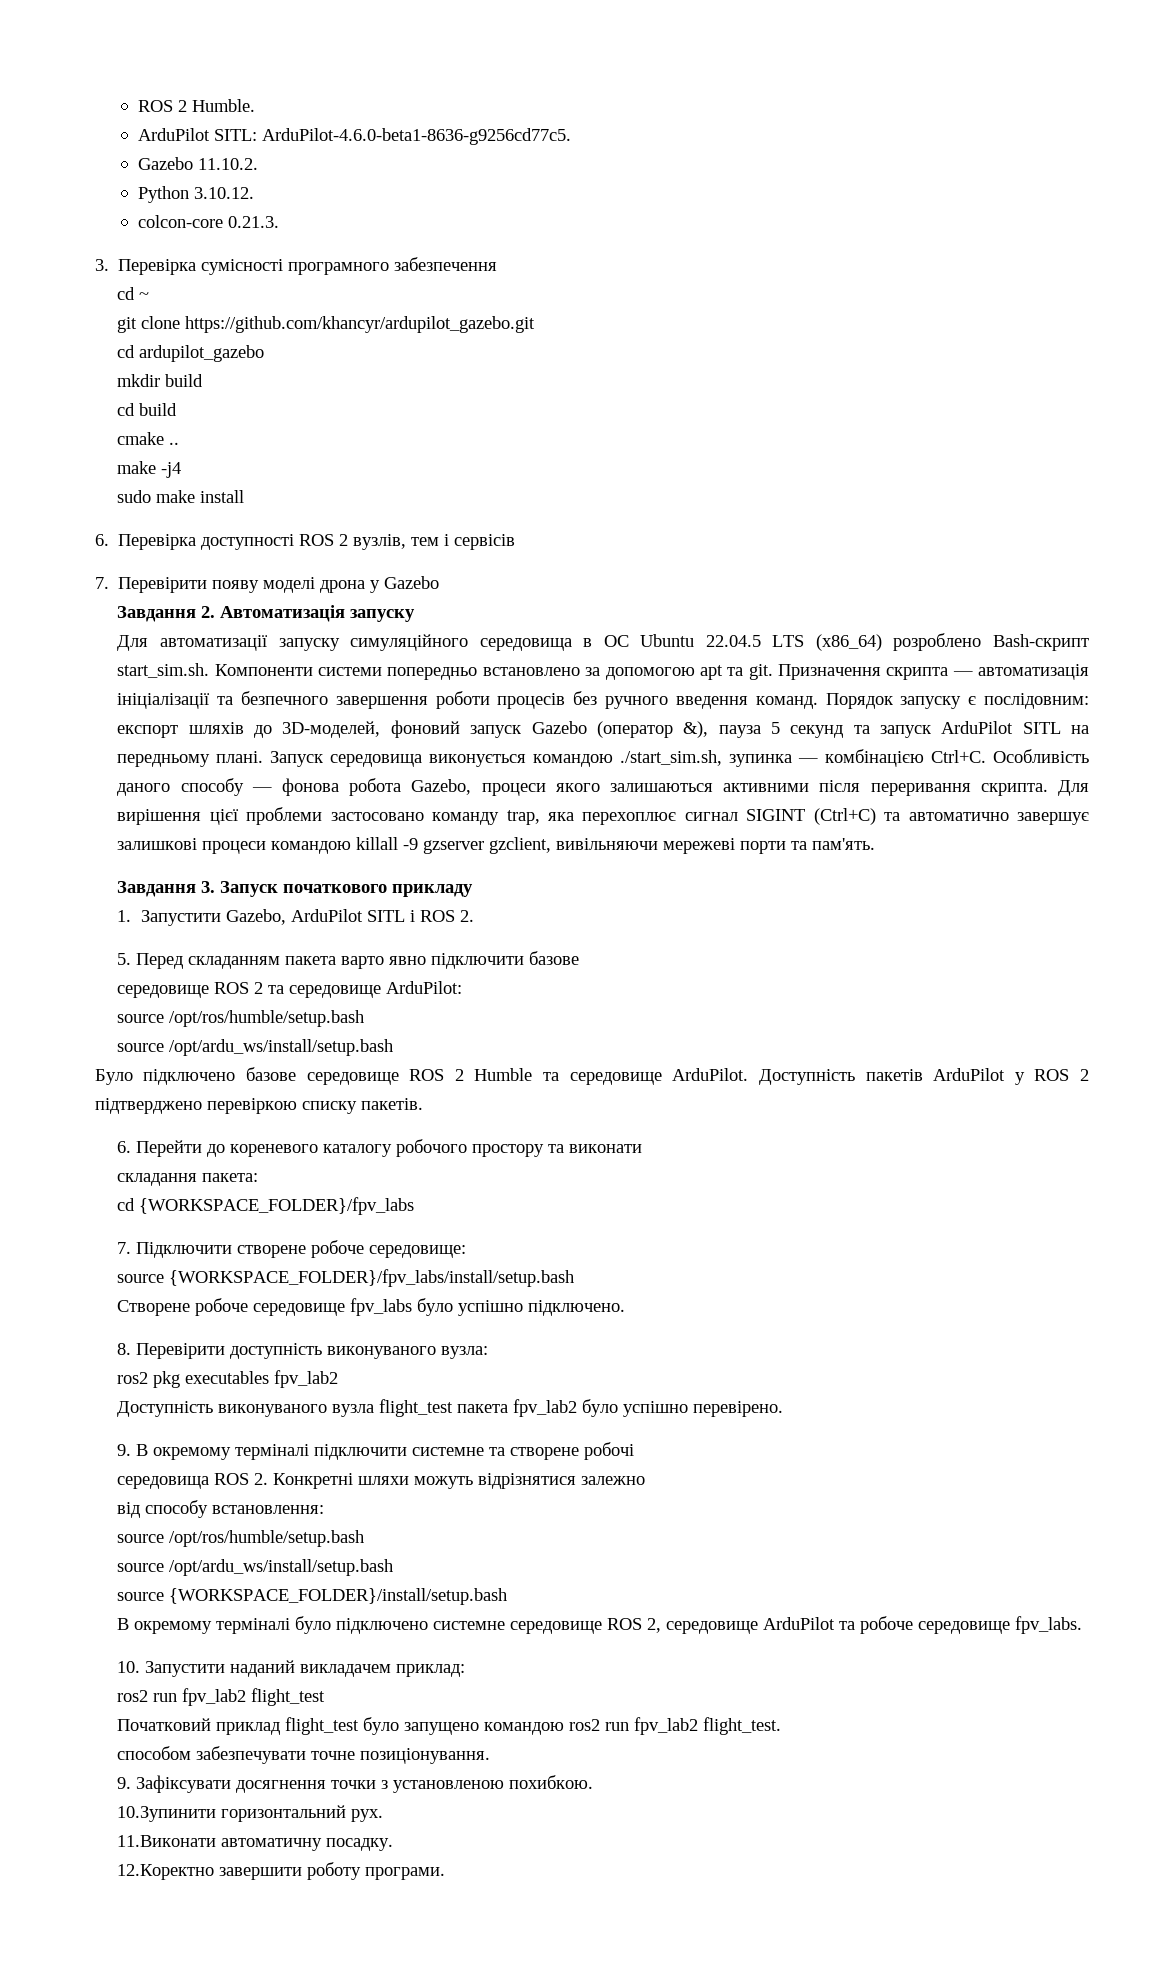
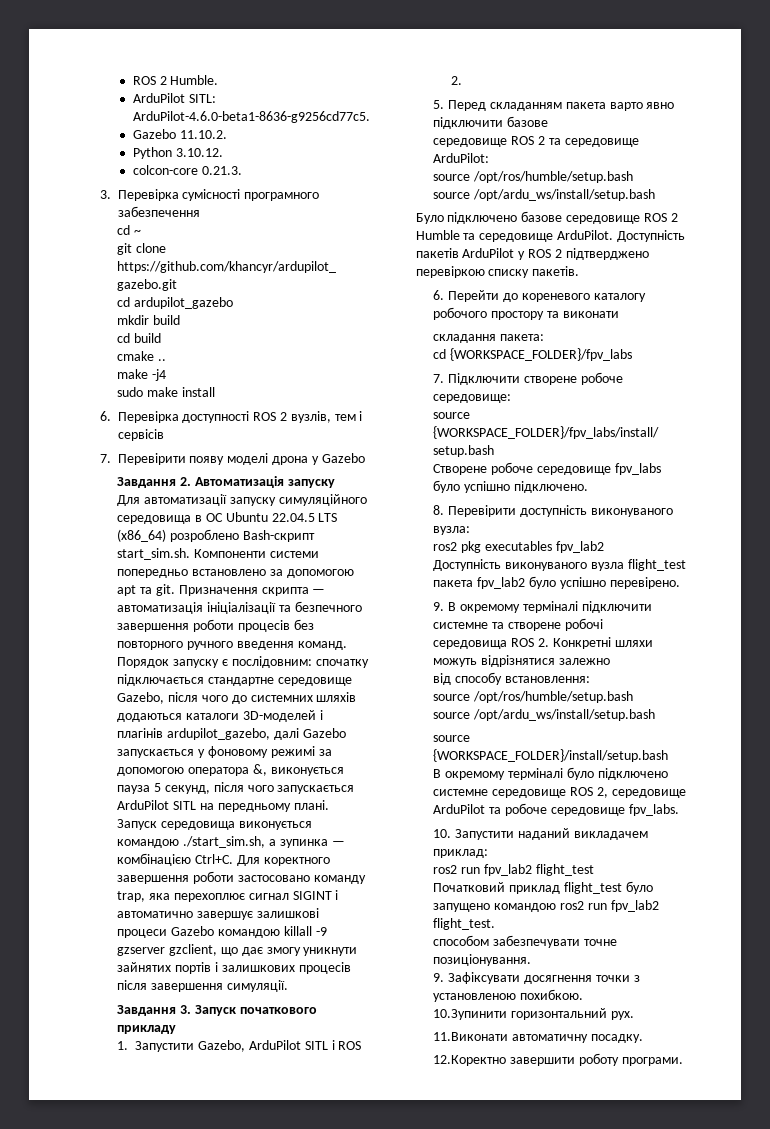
- Призначення скрипта — автоматизація ініціалізації та безпечного завершення роботи процесів без ручного введення команд.
+ Призначення скрипта — автоматизація ініціалізації та безпечного завершення роботи процесів без повторного ручного введення команд.
- Порядок запуску є послідовним: експорт шляхів до 3D-моделей, фоновий запуск Gazebo (оператор &), пауза 5 секунд та запуск ArduPilot SITL на передньому плані.
+ Порядок запуску є послідовним: спочатку підключається стандартне середовище Gazebo, після чого до системних шляхів додаються каталоги 3D-моделей і плагінів ardupilot_gazebo, далі Gazebo запускається у фоновому режимі за допомогою оператора &, виконується пауза 5 секунд, після чого запускається ArduPilot SITL на передньому плані.
- Запуск середовища виконується командою ./start_sim.sh, зупинка — комбінацією Ctrl+C.
+ Запуск середовища виконується командою ./start_sim.sh, а зупинка — комбінацією Ctrl+C.
- Особливість даного способу — фонова робота Gazebo, процеси якого залишаються активними після переривання скрипта. Для вирішення цієї проблеми застосовано команду trap, яка перехоплює сигнал SIGINT (Ctrl+C) та автоматично завершує залишкові процеси командою killall -9 gzserver gzclient, вивільняючи мережеві порти та пам'ять.
+ Для коректного завершення роботи застосовано команду trap, яка перехоплює сигнал SIGINT і автоматично завершує залишкові процеси Gazebo командою killall -9 gzserver gzclient, що дає змогу уникнути зайнятих портів і залишкових процесів після завершення симуляції.

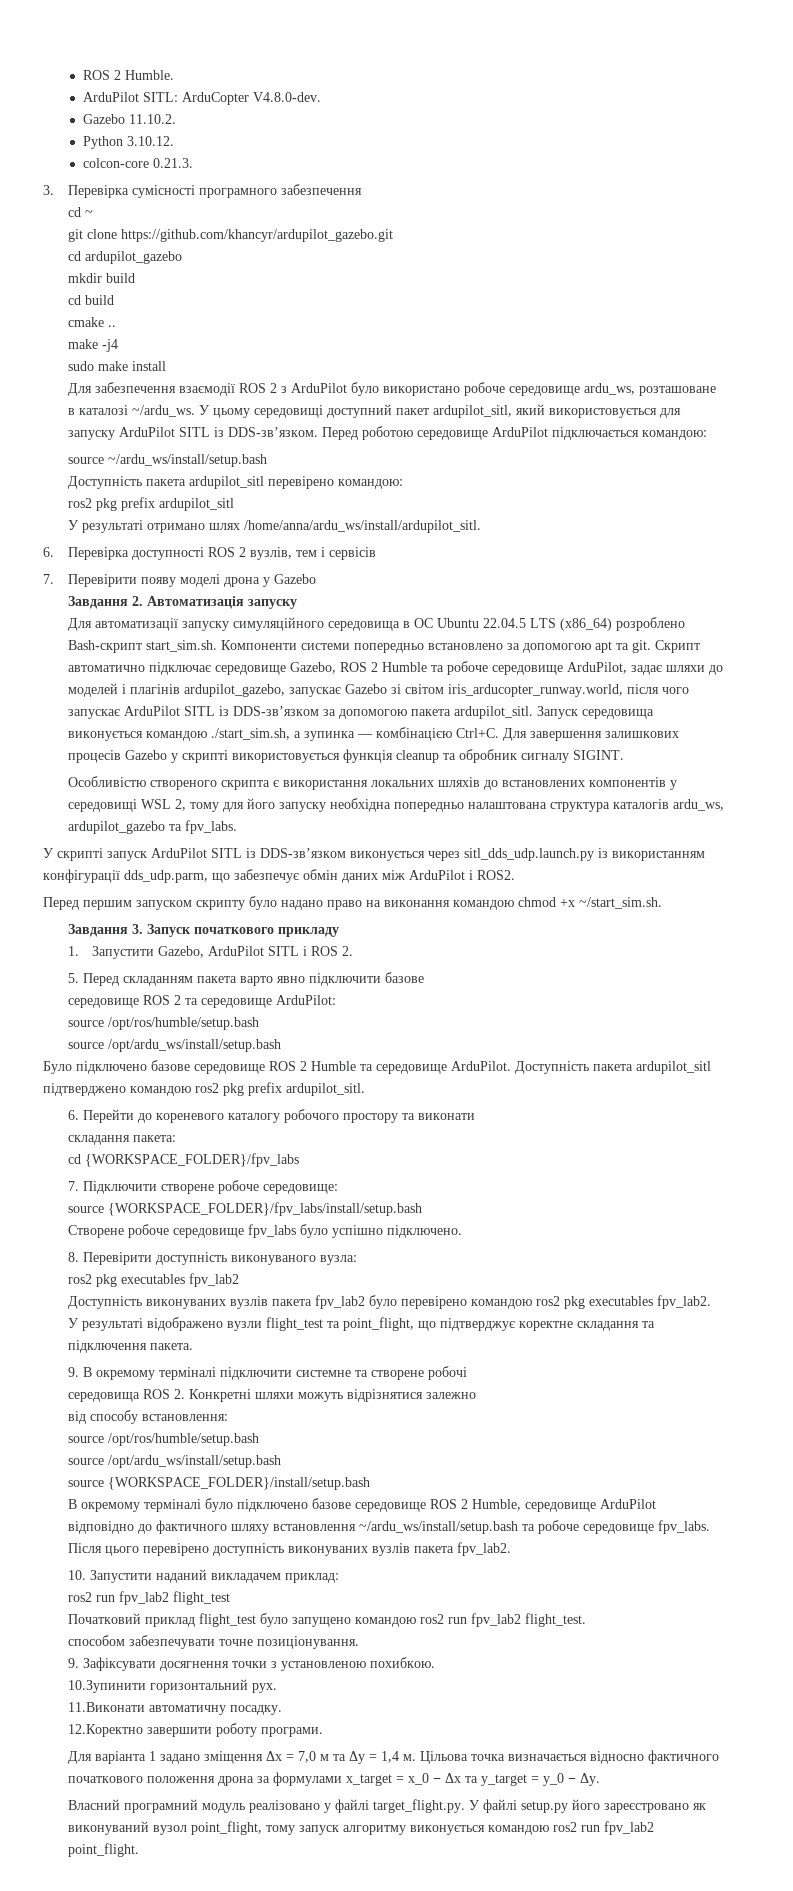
- ArduPilot SITL: ArduPilot-4.6.0-beta1-8636-g9256cd77c5.
+ ArduPilot SITL: ArduCopter V4.8.0-dev.
+ Для забезпечення взаємодії ROS 2 з ArduPilot було використано робоче середовище ardu_ws, розташоване в каталозі ~/ardu_ws. У цьому середовищі доступний пакет ardupilot_sitl, який використовується для запуску ArduPilot SITL із DDS-зв’язком. Перед роботою середовище ArduPilot підключається командою:
+ source ~/ardu_ws/install/setup.bash
+ Доступність пакета ardupilot_sitl перевірено командою:
+ ros2 pkg prefix ardupilot_sitl
+ У результаті отримано шлях /home/anna/ardu_ws/install/ardupilot_sitl.
- Призначення скрипта — автоматизація ініціалізації та безпечного завершення роботи процесів без повторного ручного введення команд. Порядок запуску є послідовним: спочатку підключається стандартне середовище Gazebo, після чого до системних шляхів додаються каталоги 3D-моделей і плагінів ardupilot_gazebo, далі Gazebo запускається у фоновому режимі за допомогою оператора &, виконується пауза 5 секунд, після чого запускається ArduPilot SITL на передньому плані.
+ Скрипт автоматично підключає середовище Gazebo, ROS 2 Humble та робоче середовище ArduPilot, задає шляхи до моделей і плагінів ardupilot_gazebo, запускає Gazebo зі світом iris_arducopter_runway.world, після чого запускає ArduPilot SITL із DDS-зв’язком за допомогою пакета ardupilot_sitl.
- Для коректного завершення роботи застосовано команду trap, яка перехоплює сигнал SIGINT і автоматично завершує залишкові процеси Gazebo командою killall -9 gzserver gzclient, що дає змогу уникнути зайнятих портів і залишкових процесів після завершення симуляції.
+ Для завершення залишкових процесів Gazebo у скрипті використовується функція cleanup та обробник сигналу SIGINT.
+ Особливістю створеного скрипта є використання локальних шляхів до встановлених компонентів у середовищі WSL 2, тому для його запуску необхідна попередньо налаштована структура каталогів ardu_ws, ardupilot_gazebo та fpv_labs.
+ У скрипті запуск ArduPilot SITL із DDS-зв’язком виконується через sitl_dds_udp.launch.py із використанням конфігурації dds_udp.parm, що забезпечує обмін даних між ArduPilot і ROS2.
+ Перед першим запуском скрипту було надано право на виконання командою chmod +x ~/start_sim.sh.
- Доступність пакетів ArduPilot у ROS 2 підтверджено перевіркою списку пакетів.
+ Доступність пакета ardupilot_sitl підтверджено командою ros2 pkg prefix ardupilot_sitl.
- Доступність виконуваного вузла flight_test пакета fpv_lab2 було успішно перевірено.
+ Доступність виконуваних вузлів пакета fpv_lab2 було перевірено командою ros2 pkg executables fpv_lab2. У результаті відображено вузли flight_test та point_flight, що підтверджує коректне складання та підключення пакета.
- В окремому терміналі було підключено системне середовище ROS 2, середовище ArduPilot та робоче середовище fpv_labs.
+ В окремому терміналі було підключено базове середовище ROS 2 Humble, середовище ArduPilot відповідно до фактичного шляху встановлення ~/ardu_ws/install/setup.bash та робоче середовище fpv_labs. Після цього перевірено доступність виконуваних вузлів пакета fpv_lab2.
+ Для варіанта 1 задано зміщення Δx = 7,0 м та Δy = 1,4 м. Цільова точка визначається відносно фактичного початкового положення дрона за формулами x_target = x_0 − Δx та y_target = y_0 − Δy.
+ Власний програмний модуль реалізовано у файлі target_flight.py. У файлі setup.py його зареєстровано як виконуваний вузол point_flight, тому запуск алгоритму виконується командою ros2 run fpv_lab2 point_flight.

